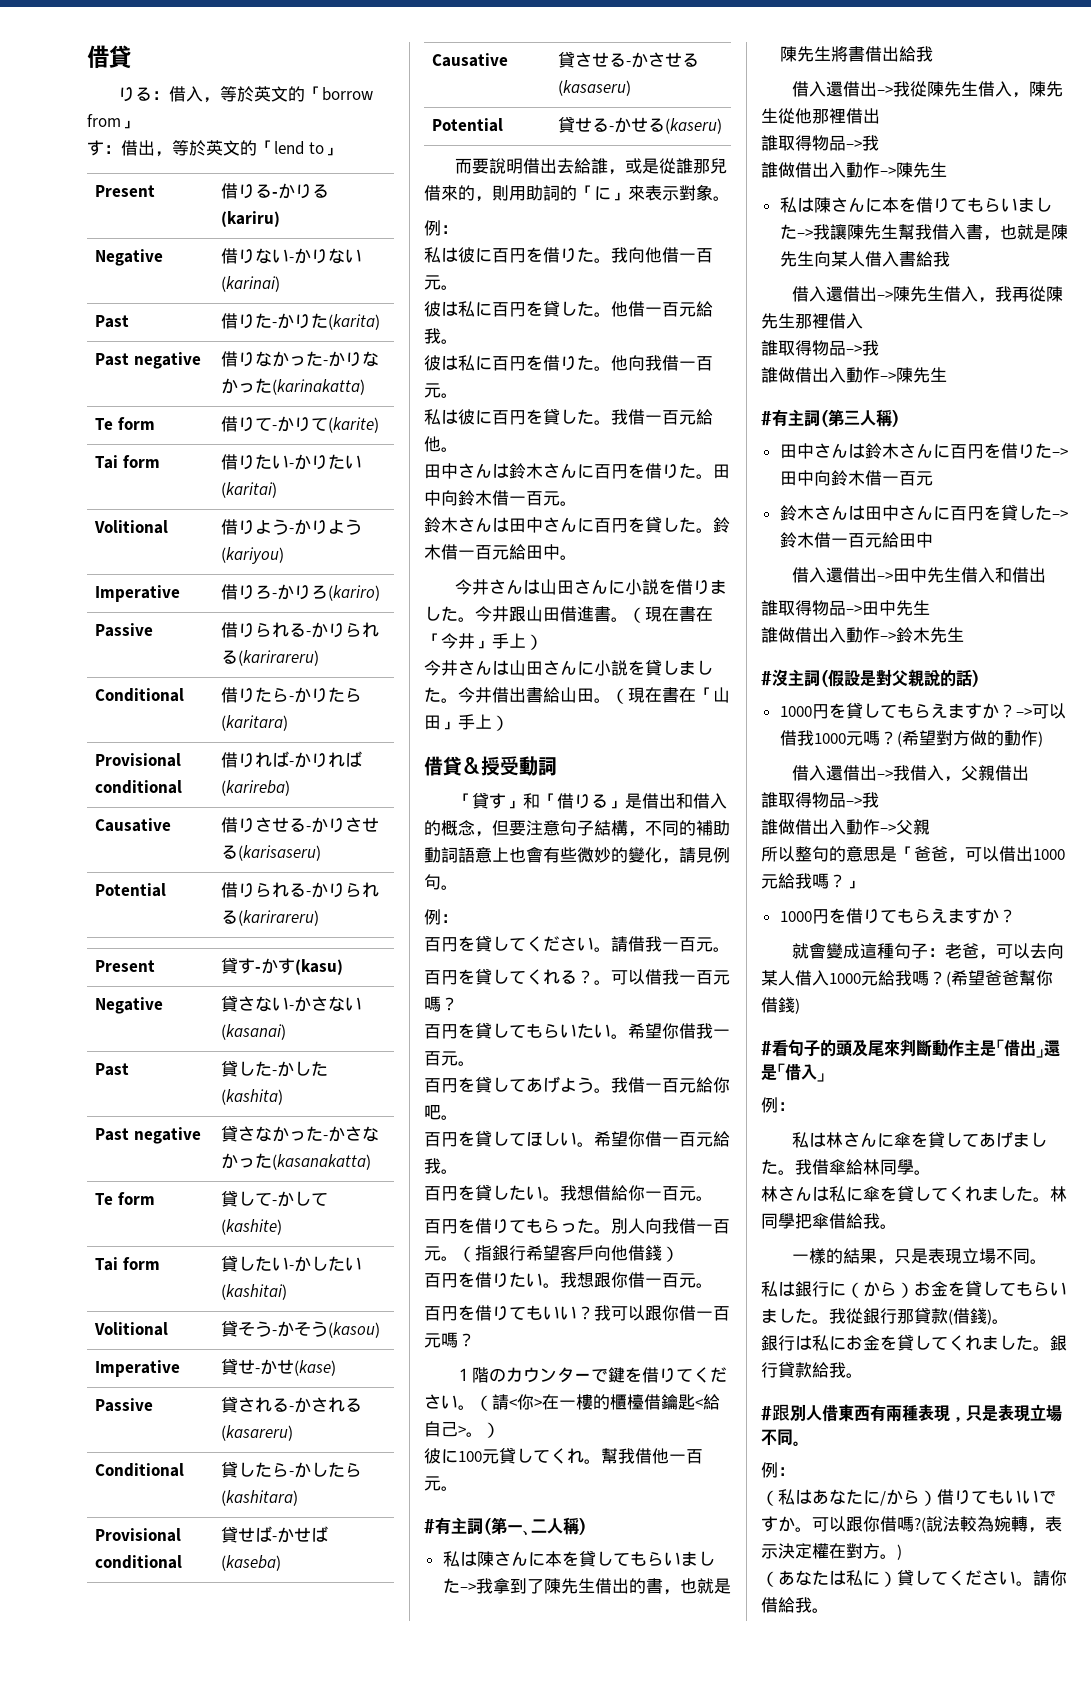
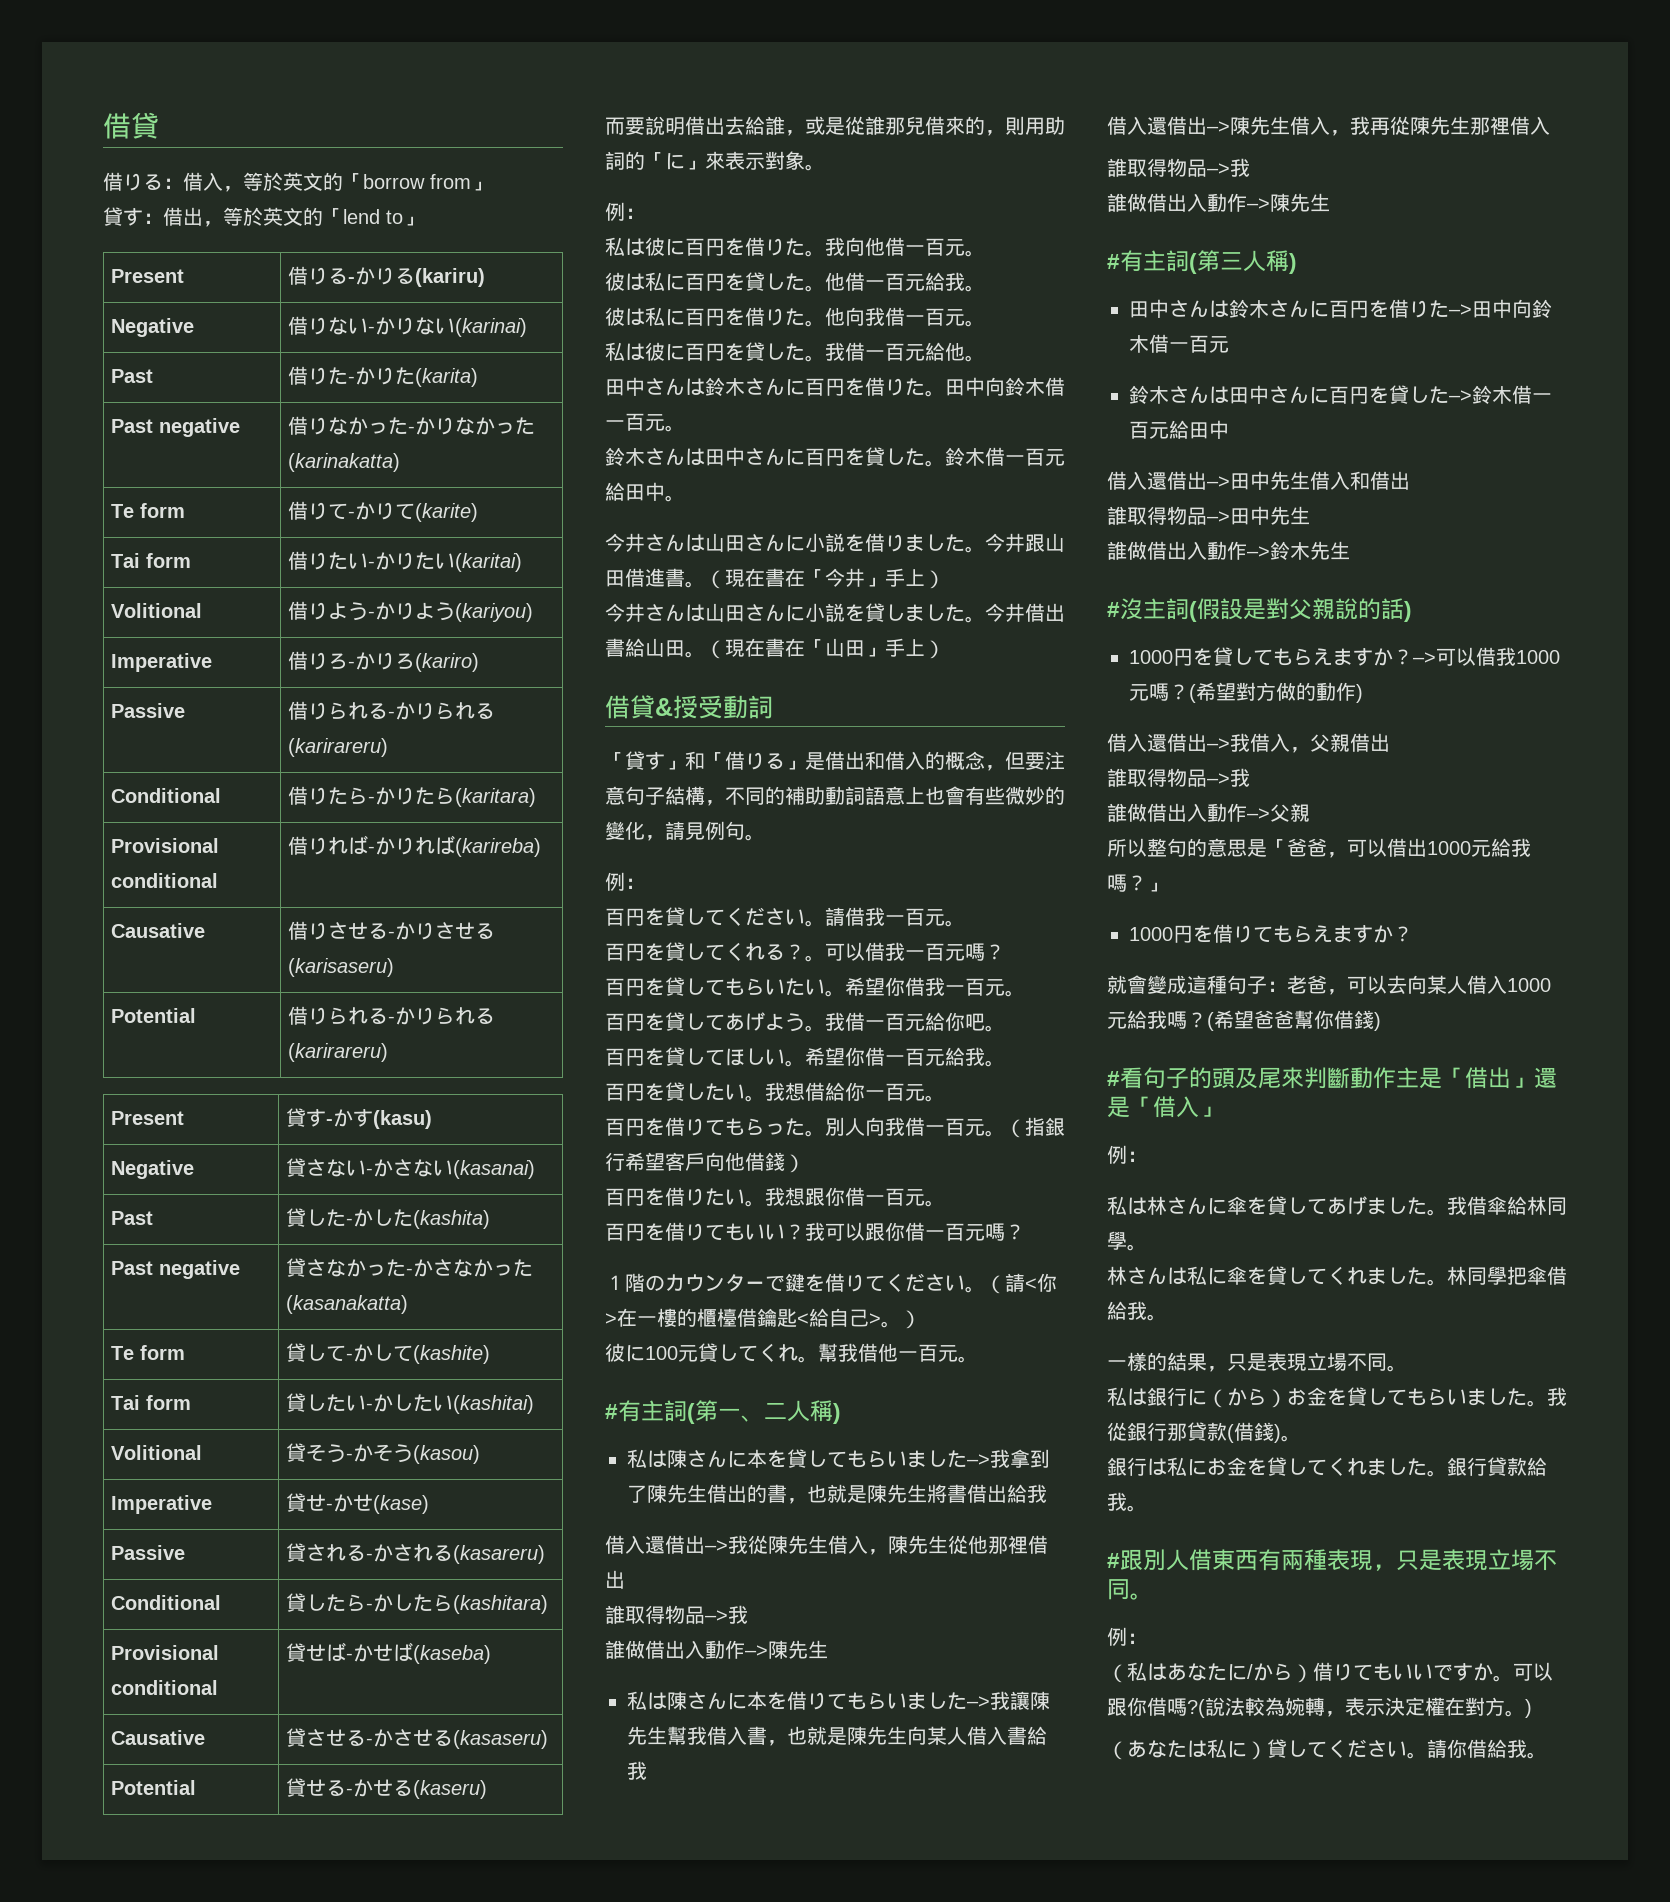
- りる：借入，等於英文的「borrow from」
+ 借りる：借入，等於英文的「borrow from」
- す：借出，等於英文的「lend to」
+ 貸す：借出，等於英文的「lend to」

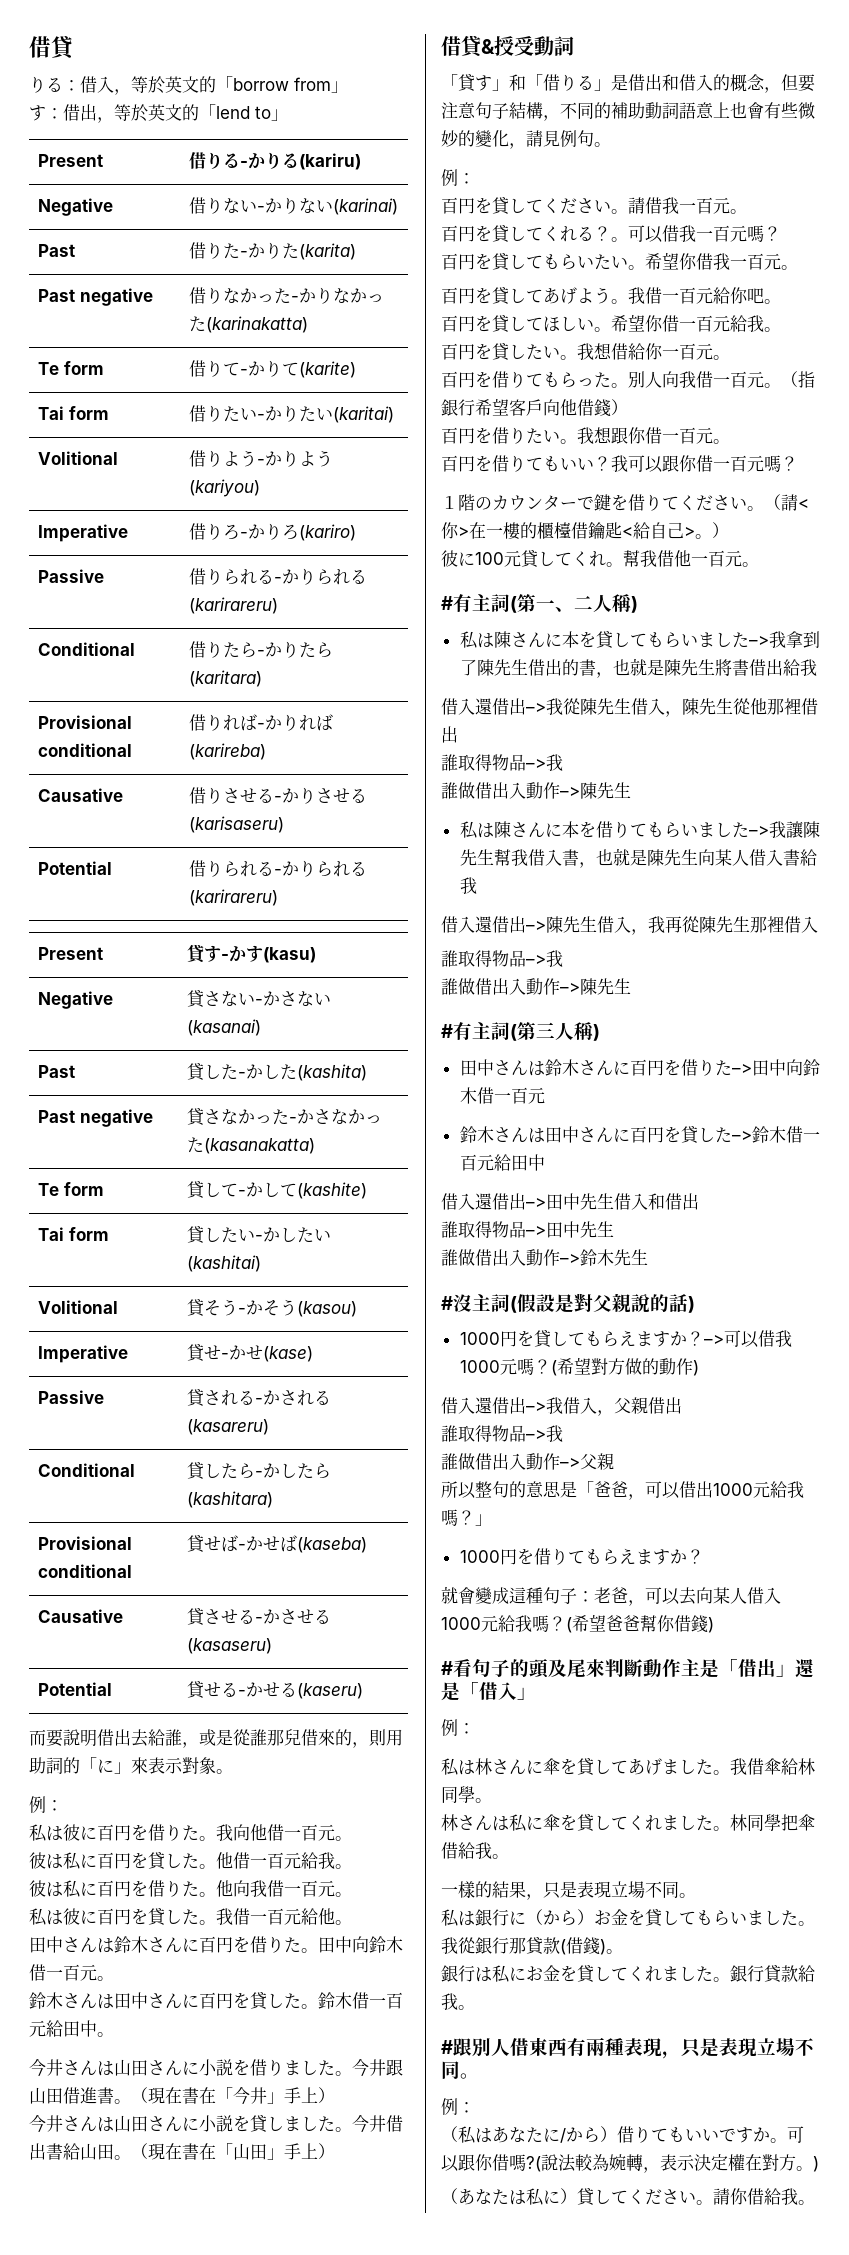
- 借りる：借入，等於英文的「borrow from」
+ りる：借入，等於英文的「borrow from」
- 貸す：借出，等於英文的「lend to」
+ す：借出，等於英文的「lend to」

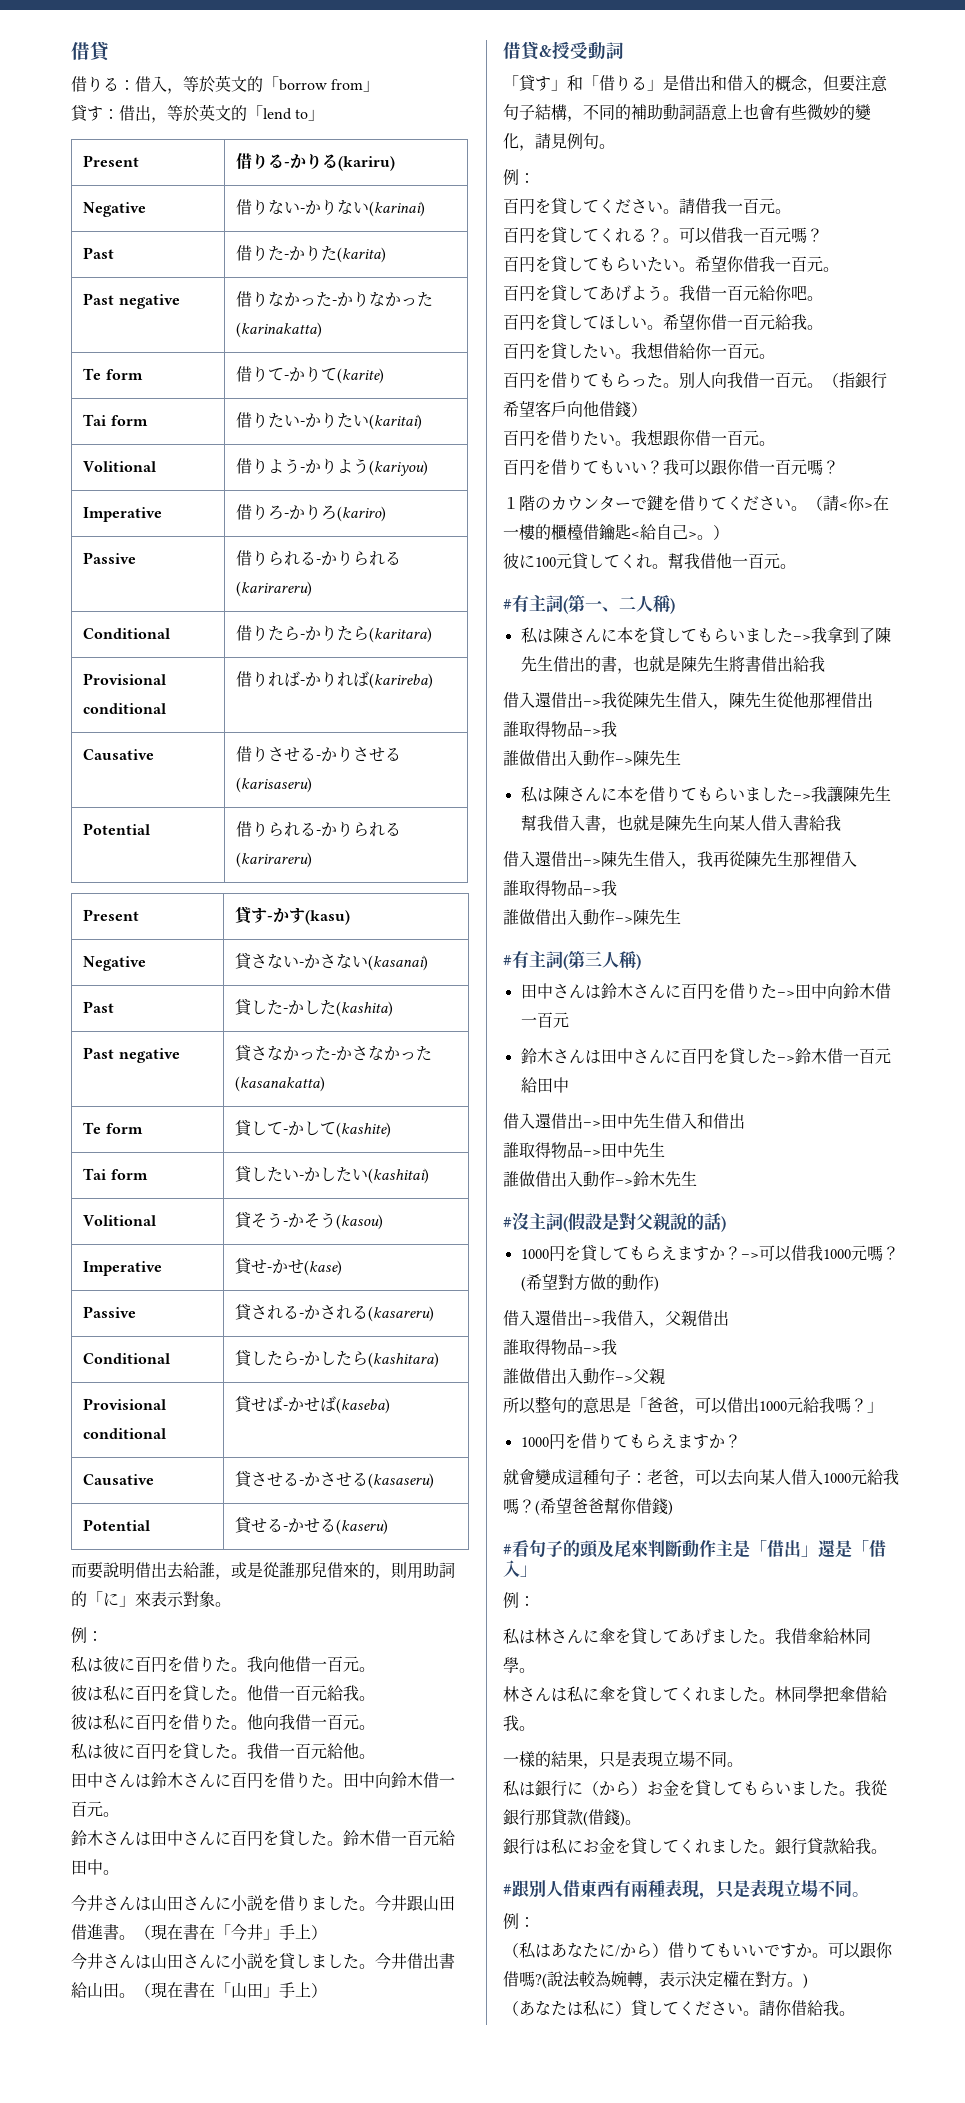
- りる：借入，等於英文的「borrow from」
+ 借りる：借入，等於英文的「borrow from」
- す：借出，等於英文的「lend to」
+ 貸す：借出，等於英文的「lend to」

